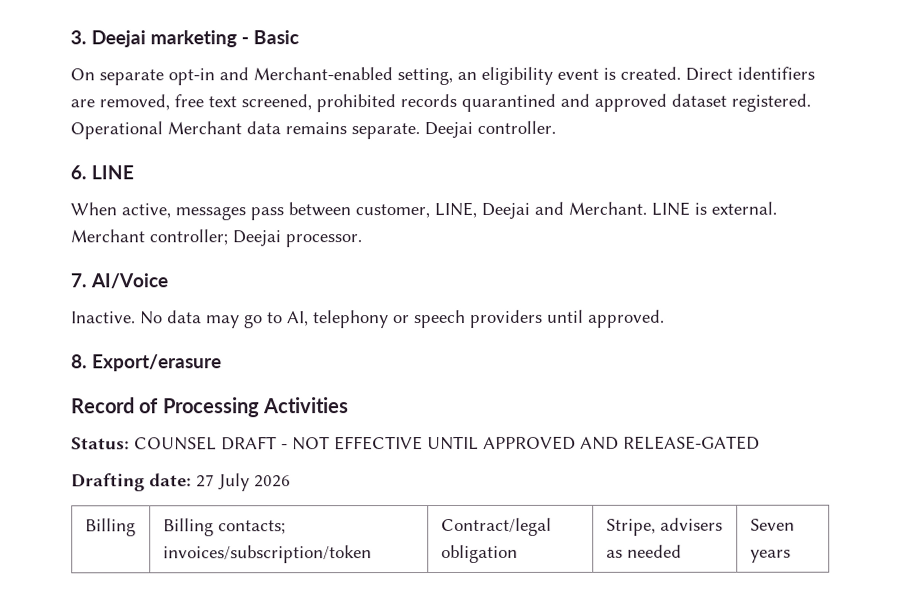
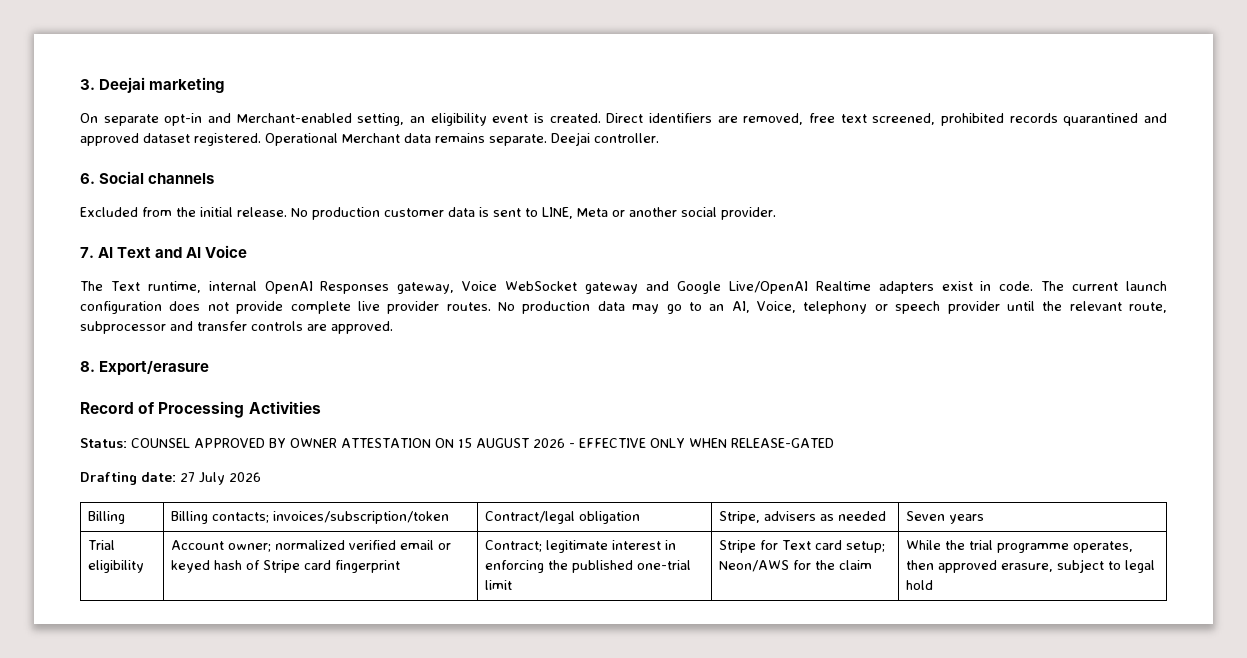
- 3. Deejai marketing - Basic
+ 3. Deejai marketing
- 6. LINE
- When active, messages pass between customer, LINE, Deejai and Merchant. LINE is external. Merchant controller; Deejai processor.
- 7. AI/Voice
- Inactive. No data may go to AI, telephony or speech providers until approved.
+ 6. Social channels
+ Excluded from the initial release. No production customer data is sent to LINE, Meta or another social provider.
+ 7. AI Text and AI Voice
+ The Text runtime, internal OpenAI Responses gateway, Voice WebSocket gateway and Google Live/OpenAI Realtime adapters exist in code. The current launch configuration does not provide complete live provider routes. No production data may go to an AI, Voice, telephony or speech provider until the relevant route, subprocessor and transfer controls are approved.
- Status: COUNSEL DRAFT - NOT EFFECTIVE UNTIL APPROVED AND RELEASE-GATED
+ Status: COUNSEL APPROVED BY OWNER ATTESTATION ON 15 AUGUST 2026 - EFFECTIVE ONLY WHEN RELEASE-GATED
+ Trial eligibility | Account owner; normalized verified email or keyed hash of Stripe card fingerprint | Contract; legitimate interest in enforcing the published one-trial limit | Stripe for Text card setup; Neon/AWS for the claim | While the trial programme operates, then approved erasure, subject to legal hold

